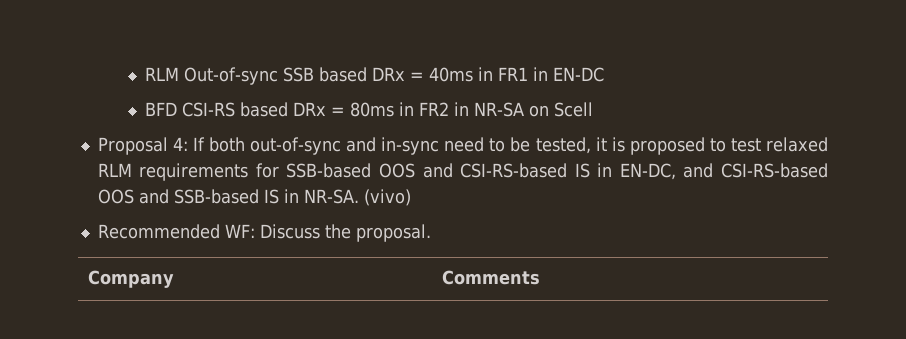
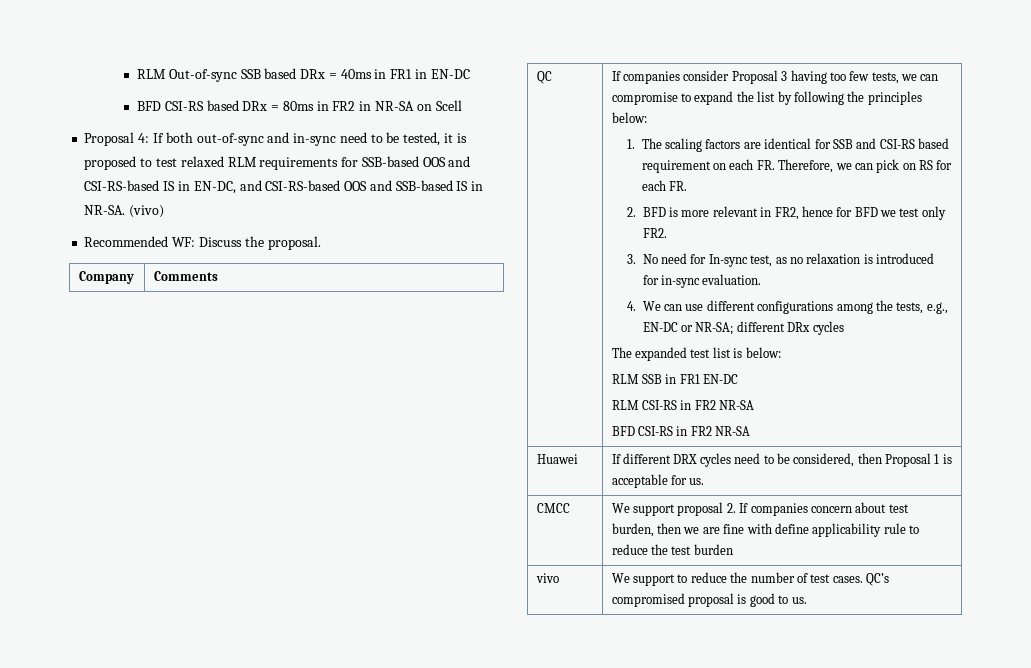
+ QC | If companies consider Proposal 3 having too few tests, we can compromise to expand the list by following the principles below:
+ 1. The scaling factors are identical for SSB and CSI-RS based requirement on each FR. Therefore, we can pick on RS for each FR.
+ 2. BFD is more relevant in FR2, hence for BFD we test only FR2.
+ 3. No need for In-sync test, as no relaxation is introduced for in-sync evaluation.
+ 4. We can use different configurations among the tests, e.g., EN-DC or NR-SA; different DRx cycles
+ The expanded test list is below:
+ RLM SSB in FR1 EN-DC
+ RLM CSI-RS in FR2 NR-SA
+ BFD CSI-RS in FR2 NR-SA
+ Huawei | If different DRX cycles need to be considered, then Proposal 1 is acceptable for us.
+ CMCC | We support proposal 2. If companies concern about test burden, then we are fine with define applicability rule to reduce the test burden
+ vivo | We support to reduce the number of test cases. QC’s compromised proposal is good to us.

